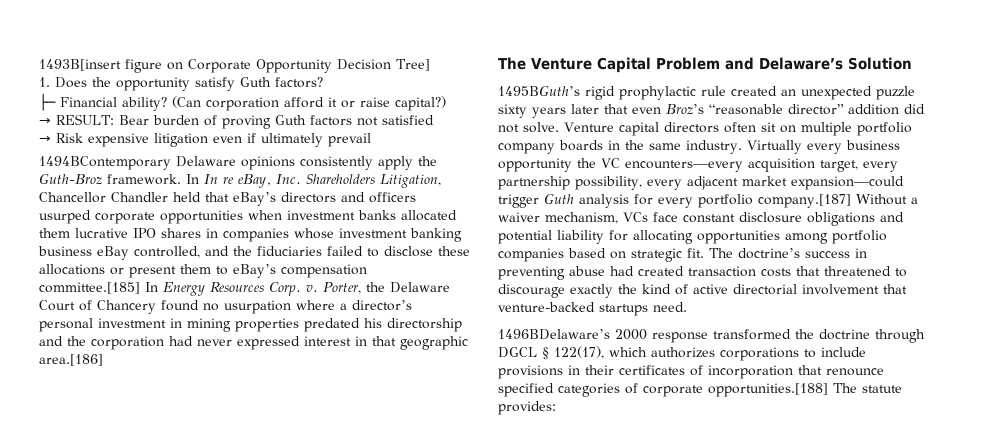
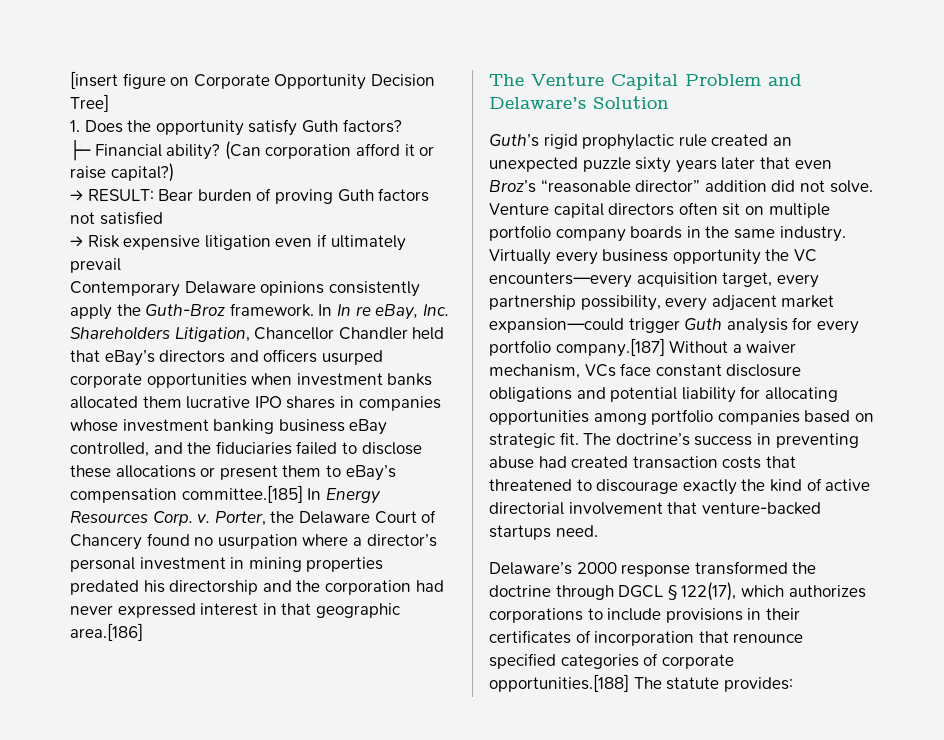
- 1493B[insert figure on Corporate Opportunity Decision Tree]
+ [insert figure on Corporate Opportunity Decision Tree]
- 1494BContemporary Delaware opinions consistently apply the Guth-Broz framework.
+ Contemporary Delaware opinions consistently apply the Guth-Broz framework.
- 1495BGuth’s rigid prophylactic rule created an unexpected puzzle sixty years later that even Broz’s “reasonable director” addition did not solve.
+ Guth’s rigid prophylactic rule created an unexpected puzzle sixty years later that even Broz’s “reasonable director” addition did not solve.
- 1496BDelaware’s 2000 response transformed the doctrine through DGCL § 122(17), which authorizes corporations to include provisions in their certificates of incorporation that renounce specified categories of corporate opportunities.[188] The statute provides:
+ Delaware’s 2000 response transformed the doctrine through DGCL § 122(17), which authorizes corporations to include provisions in their certificates of incorporation that renounce specified categories of corporate opportunities.[188] The statute provides:

